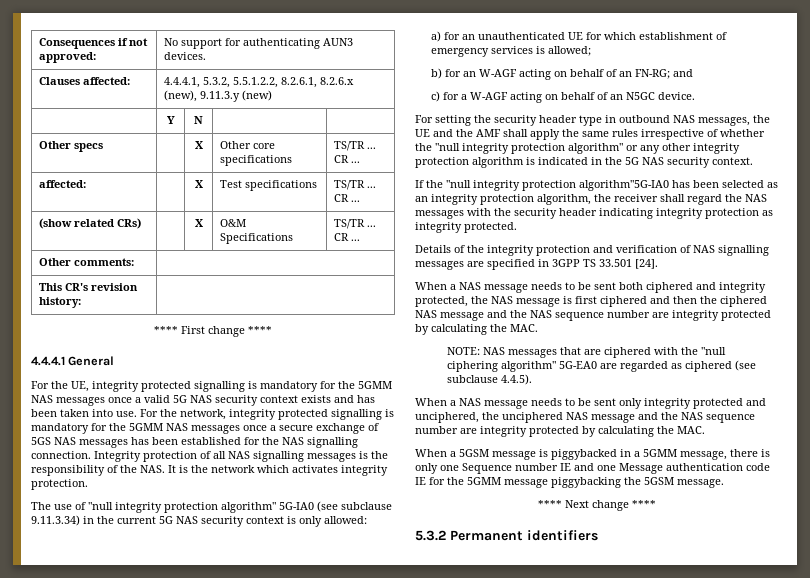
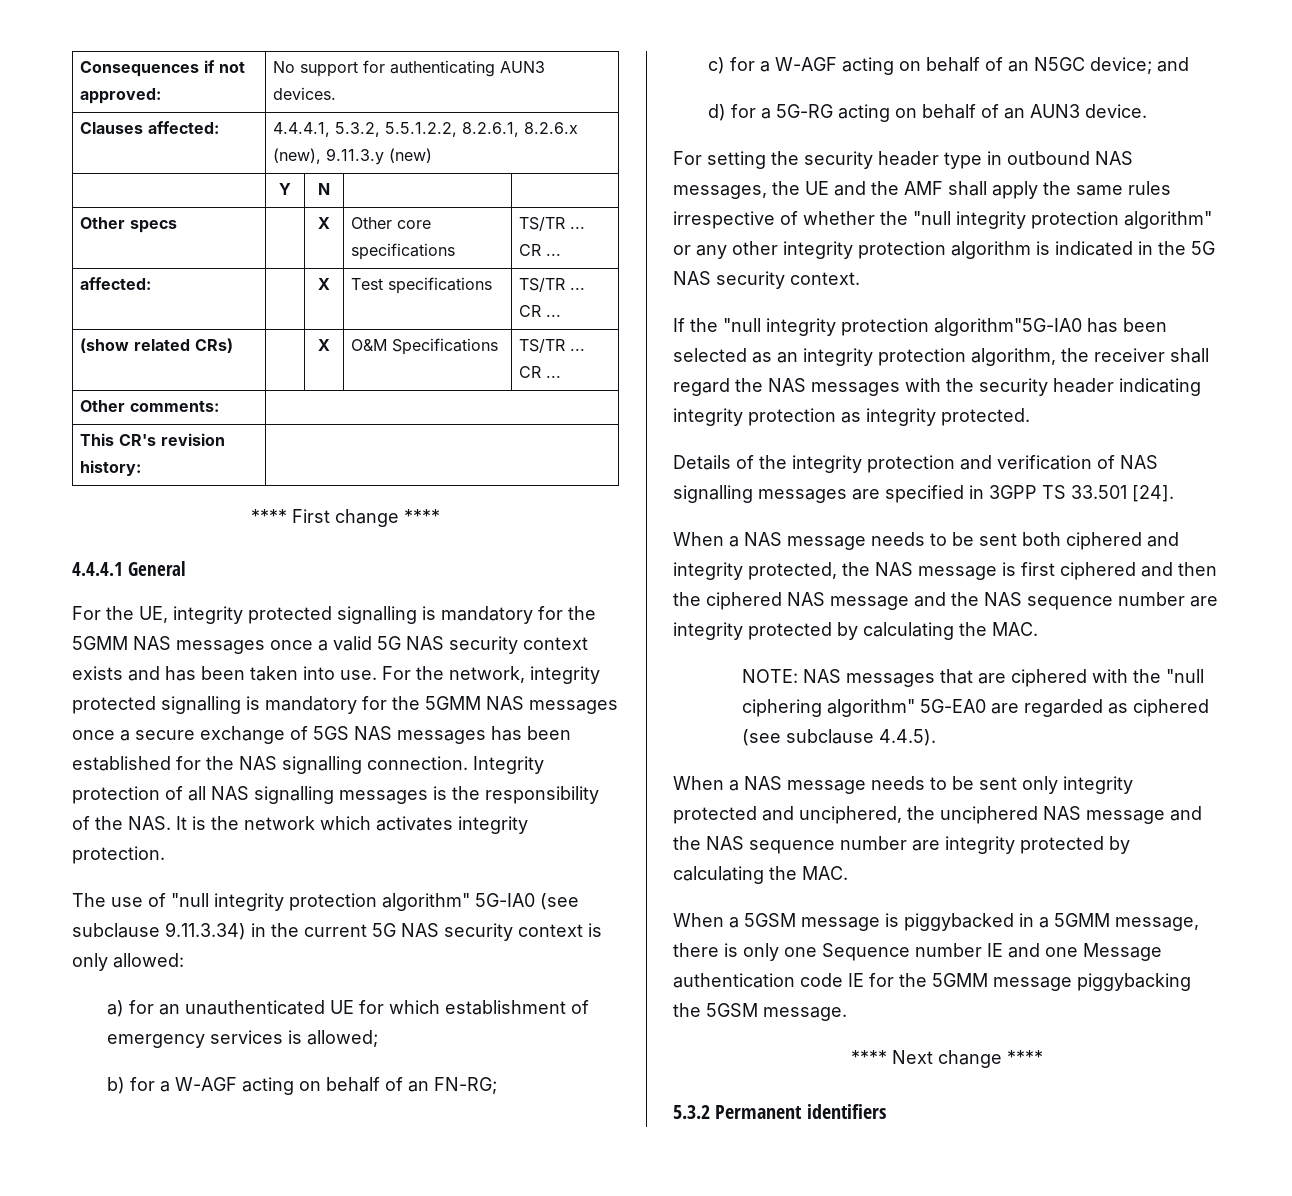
- b) for an W-AGF acting on behalf of an FN-RG; and
+ b) for a W-AGF acting on behalf of an FN-RG;
- c) for a W-AGF acting on behalf of an N5GC device.
+ c) for a W-AGF acting on behalf of an N5GC device; and
+ d) for a 5G-RG acting on behalf of an AUN3 device.

